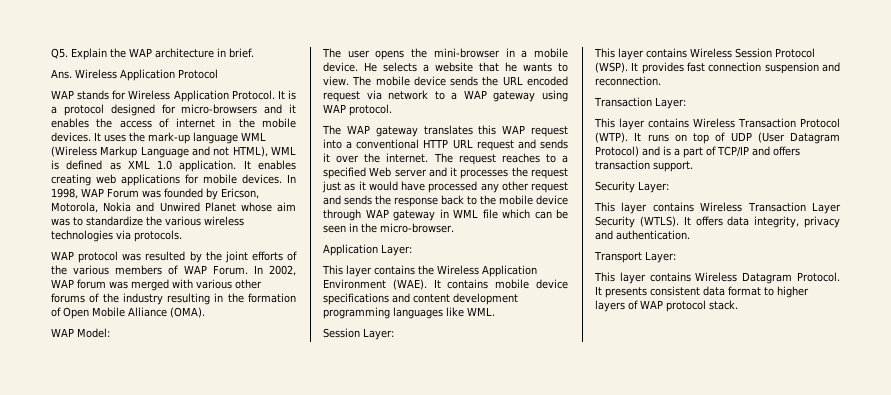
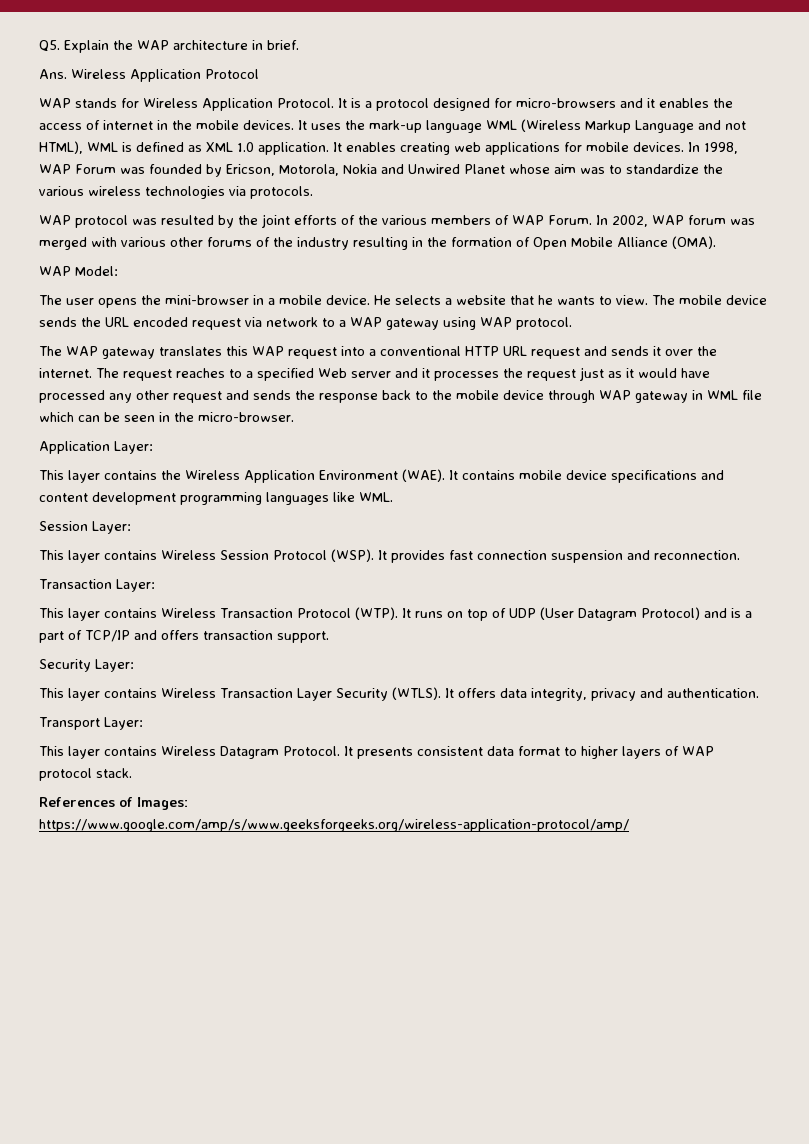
+ References of Images: https://www.google.com/amp/s/www.geeksforgeeks.org/wireless-application-protocol/amp/

